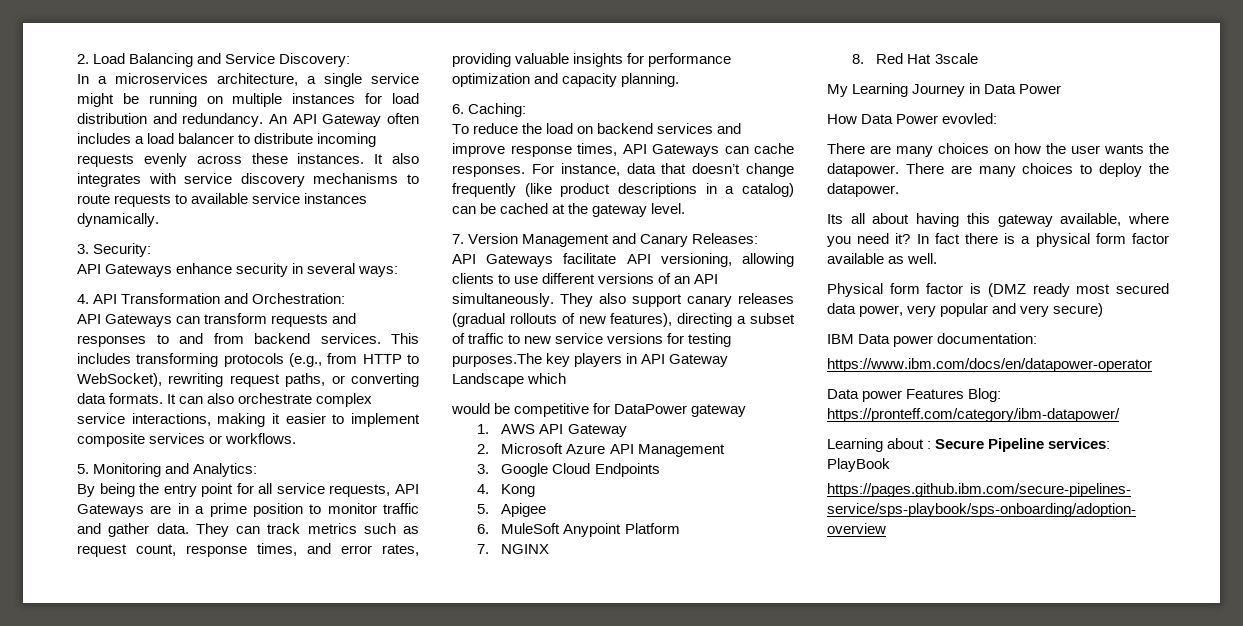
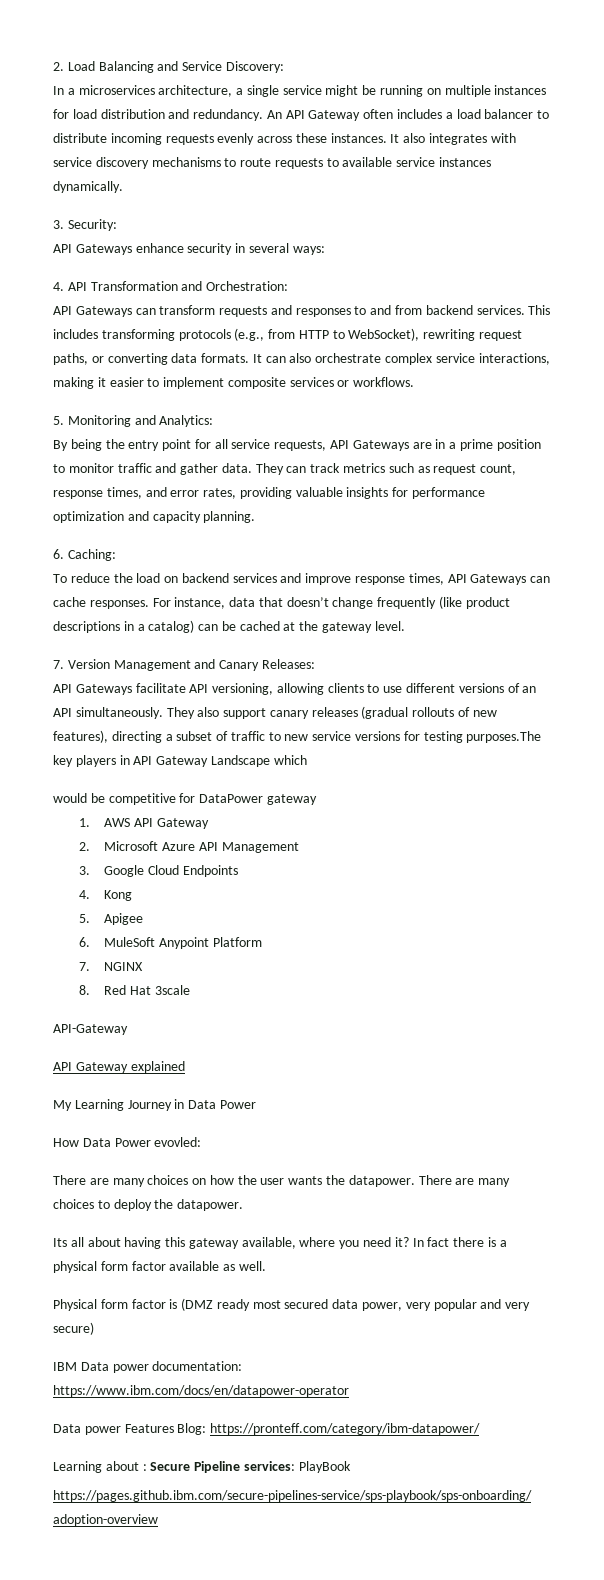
+ API-Gateway
+ API Gateway explained

